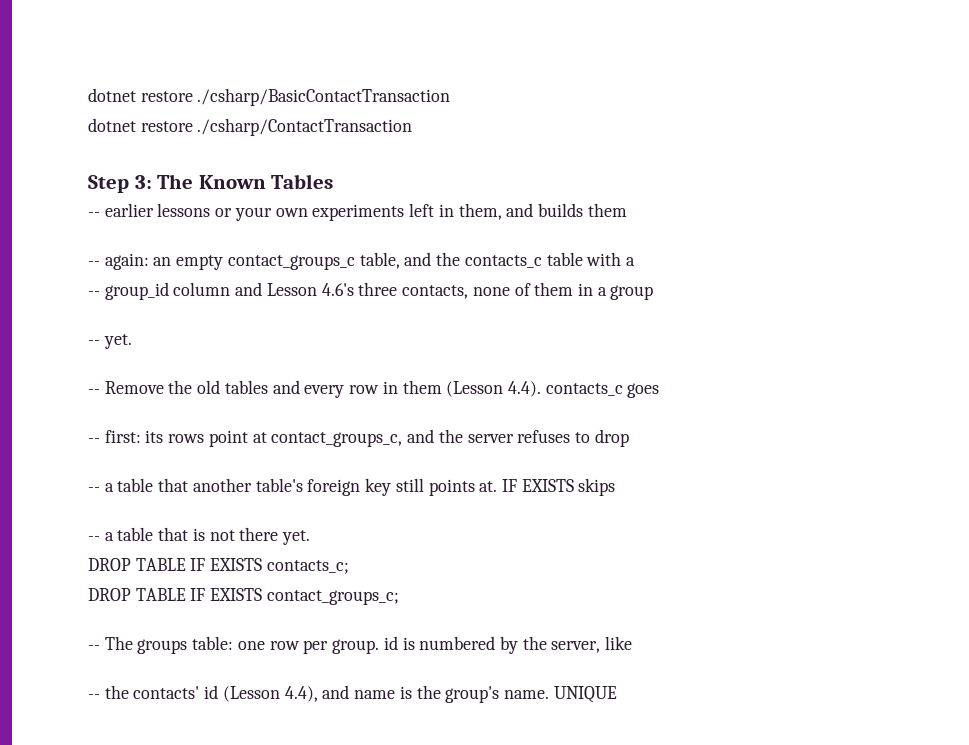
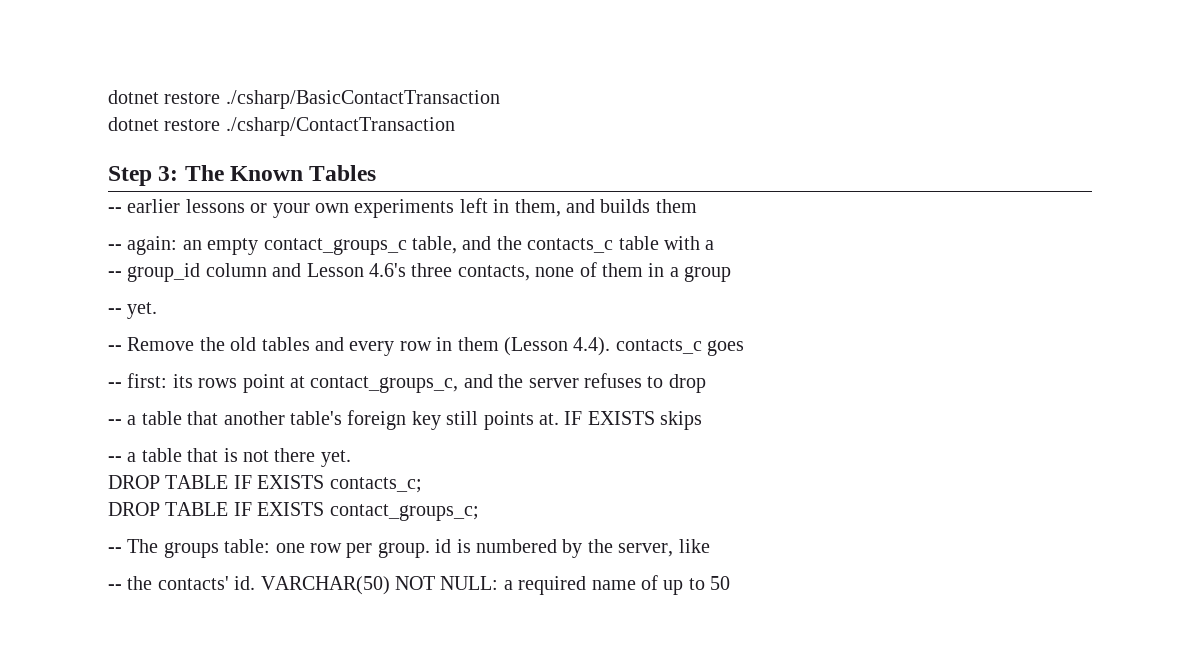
- -- the contacts' id (Lesson 4.4), and name is the group's name. UNIQUE
+ -- the contacts' id. VARCHAR(50) NOT NULL: a required name of up to 50

